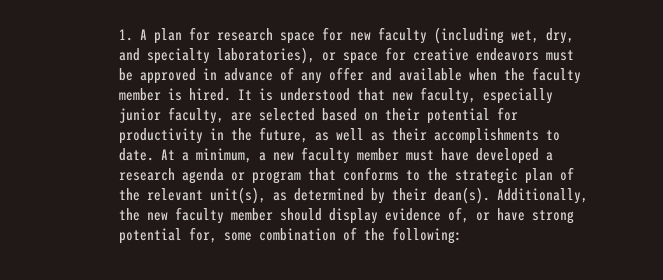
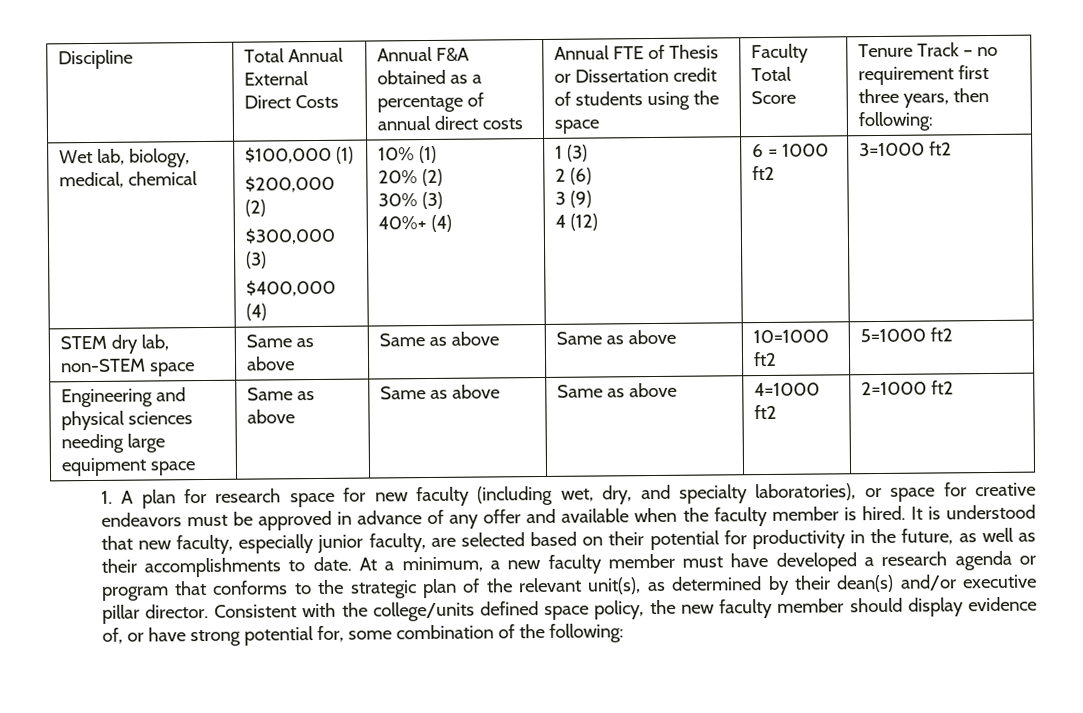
+ Discipline | Total Annual External Direct Costs | Annual F&A obtained as a percentage of annual direct costs | Annual FTE of Thesis or Dissertation credit of students using the space | Faculty Total Score | Tenure Track – no requirement first three years, then following:
+ Wet lab, biology, medical, chemical | $100,000 (1)
+ $200,000 (2)
+ $300,000 (3)
+ $400,000 (4) | 10% (1)
+ 20% (2)
+ 30% (3)
+ 40%+ (4) | 1 (3)
+ 2 (6)
+ 3 (9)
+ 4 (12) | 6 = 1000 ft2 | 3=1000 ft2
+ STEM dry lab, non-STEM space | Same as above | Same as above | Same as above | 10=1000 ft2 | 5=1000 ft2
+ Engineering and physical sciences needing large equipment space | Same as above | Same as above | Same as above | 4=1000 ft2 | 2=1000 ft2
- At a minimum, a new faculty member must have developed a research agenda or program that conforms to the strategic plan of the relevant unit(s), as determined by their dean(s). Additionally, the new faculty member should display evidence of, or have strong potential for, some combination of the following:
+ At a minimum, a new faculty member must have developed a research agenda or program that conforms to the strategic plan of the relevant unit(s), as determined by their dean(s) and/or executive pillar director. Consistent with the college/units defined space policy, the new faculty member should display evidence of, or have strong potential for, some combination of the following:

